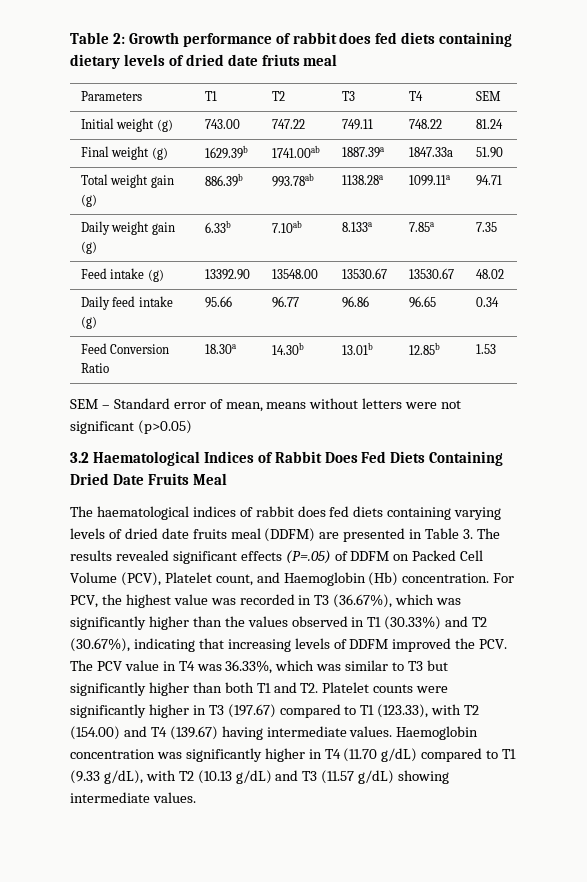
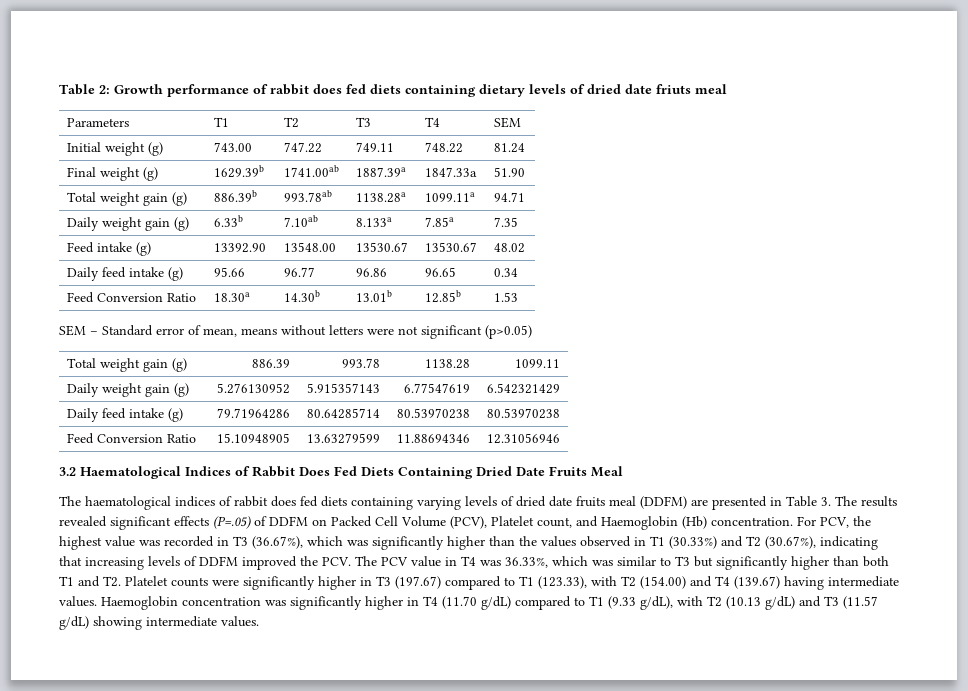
+ Total weight gain (g) | 886.39 | 993.78 | 1138.28 | 1099.11
+ Daily weight gain (g) | 5.276130952 | 5.915357143 | 6.77547619 | 6.542321429
+ Daily feed intake (g) | 79.71964286 | 80.64285714 | 80.53970238 | 80.53970238
+ Feed Conversion Ratio | 15.10948905 | 13.63279599 | 11.88694346 | 12.31056946

